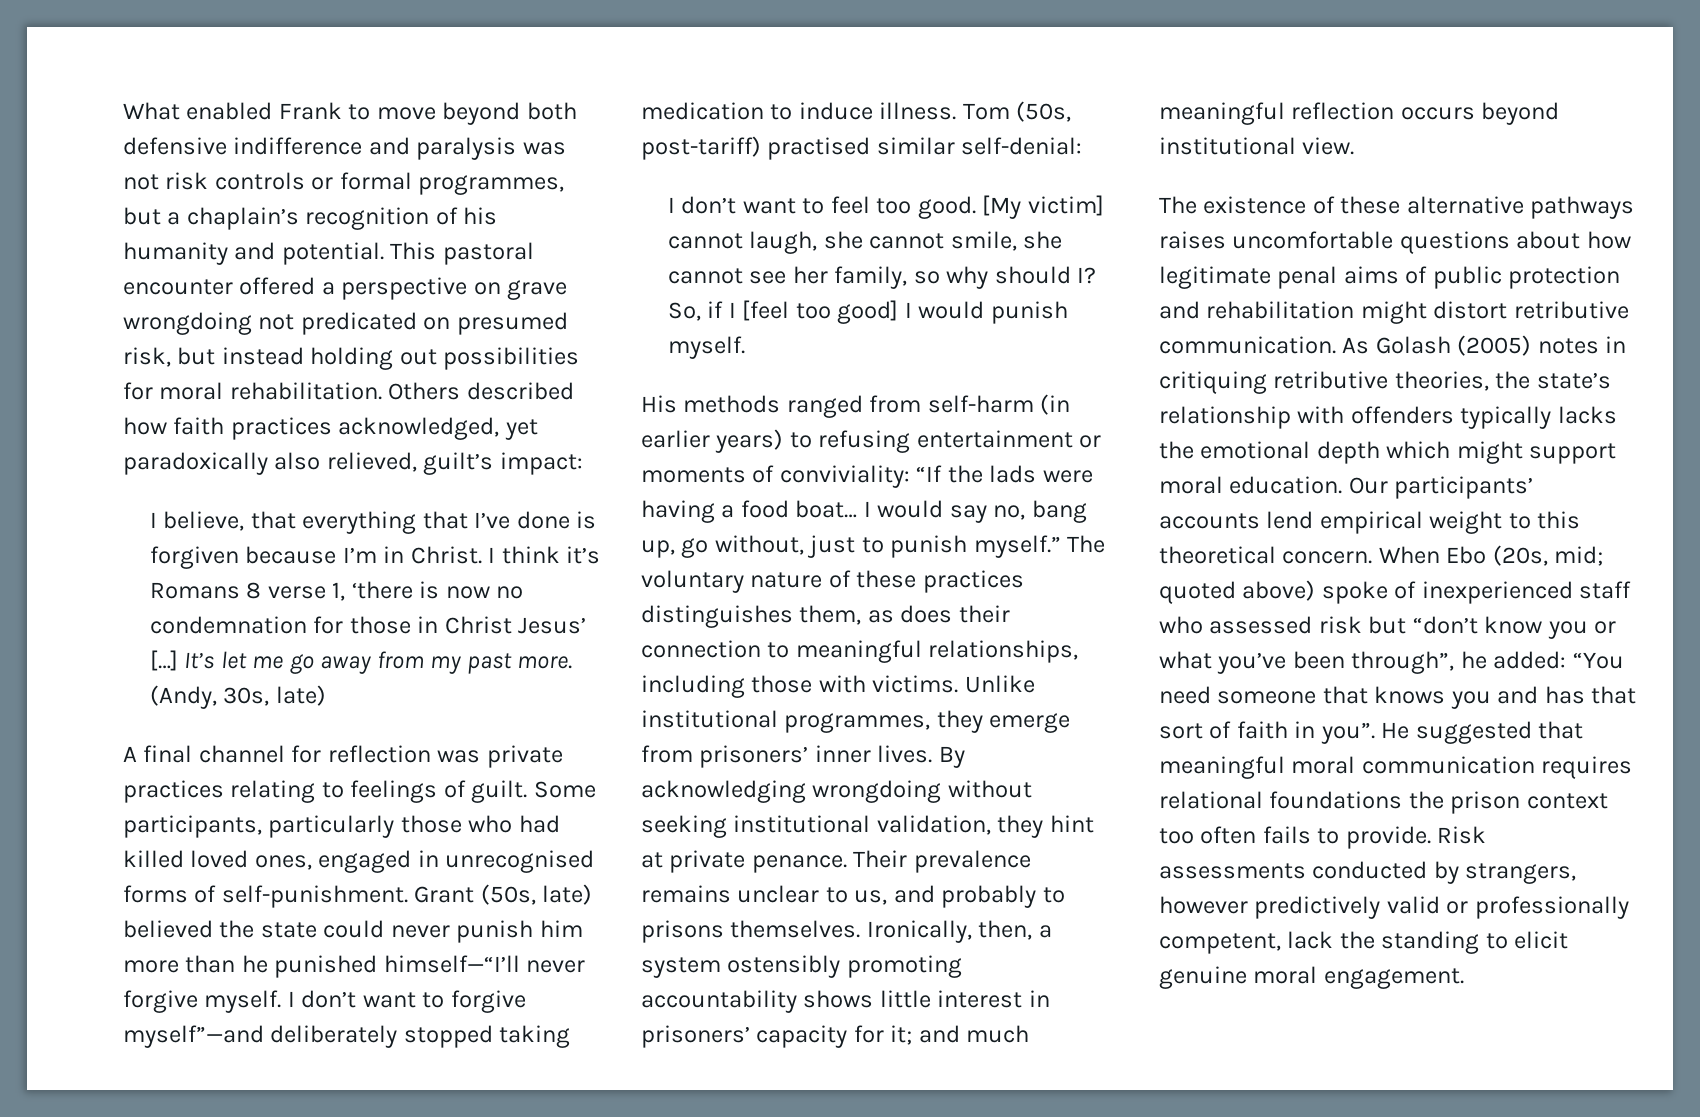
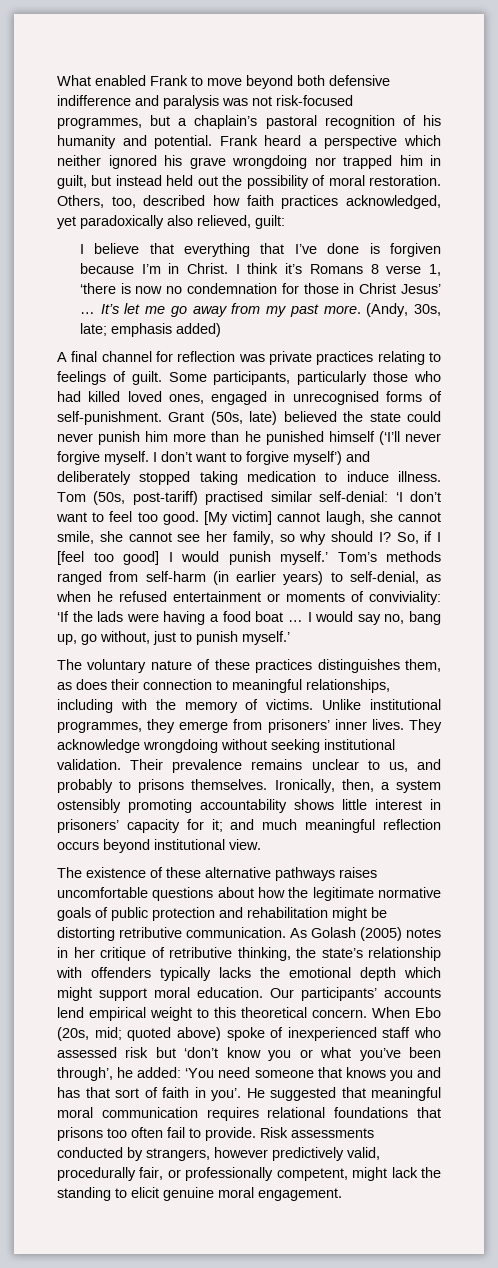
- What enabled Frank to move beyond both defensive indifference and paralysis was not risk controls or formal programmes, but a chaplain’s recognition of his humanity and potential.
+ What enabled Frank to move beyond both defensive indifference and paralysis was not risk-focused programmes, but a chaplain’s pastoral recognition of his humanity and potential.
- This pastoral encounter offered a perspective on grave wrongdoing not predicated on presumed risk, but instead holding out possibilities for moral rehabilitation. Others described how faith practices acknowledged, yet paradoxically also relieved, guilt’s impact:
- I believe, that everything that I’ve done is forgiven because I’m in Christ.
+ Frank heard a perspective which neither ignored his grave wrongdoing nor trapped him in guilt, but instead held out the possibility of moral restoration. Others, too, described how faith practices acknowledged, yet paradoxically also relieved, guilt:
+ I believe that everything that I’ve done is forgiven because I’m in Christ.
- I think it’s Romans 8 verse 1, ‘there is now no condemnation for those in Christ Jesus’ […]
+ I think it’s Romans 8 verse 1, ‘there is now no condemnation for those in Christ Jesus’ …
- (Andy, 30s, late)
+ (Andy, 30s, late; emphasis added)
- Grant (50s, late) believed the state could never punish him more than he punished himself—“I’ll never forgive myself.
+ Grant (50s, late) believed the state could never punish him more than he punished himself (‘I’ll never forgive myself.
- I don’t want to forgive myself”—and deliberately stopped taking medication to induce illness.
+ I don’t want to forgive myself’) and deliberately stopped taking medication to induce illness.
- Tom (50s, post-tariff) practised similar self-denial:
- I don’t want to feel too good.
+ Tom (50s, post-tariff) practised similar self-denial: ‘I don’t want to feel too good.
- So, if I [feel too good] I would punish myself.
- His methods ranged from self-harm (in earlier years) to refusing entertainment or moments of conviviality: “If the lads were having a food boat…
+ So, if I [feel too good] I would punish myself.’ Tom’s methods ranged from self-harm (in earlier years) to self-denial, as when he refused entertainment or moments of conviviality: ‘If the lads were having a food boat …
- I would say no, bang up, go without, just to punish myself.” The voluntary nature of these practices distinguishes them, as does their connection to meaningful relationships, including those with victims.
+ I would say no, bang up, go without, just to punish myself.’
+ The voluntary nature of these practices distinguishes them, as does their connection to meaningful relationships, including with the memory of victims.
- By acknowledging wrongdoing without seeking institutional validation, they hint at private penance.
+ They acknowledge wrongdoing without seeking institutional validation.
- The existence of these alternative pathways raises uncomfortable questions about how legitimate penal aims of public protection and rehabilitation might distort retributive communication.
+ The existence of these alternative pathways raises uncomfortable questions about how the legitimate normative goals of public protection and rehabilitation might be distorting retributive communication.
- As Golash (2005) notes in critiquing retributive theories, the state’s relationship with offenders typically lacks the emotional depth which might support moral education.
+ As Golash (2005) notes in her critique of retributive thinking, the state’s relationship with offenders typically lacks the emotional depth which might support moral education.
- When Ebo (20s, mid; quoted above) spoke of inexperienced staff who assessed risk but “don’t know you or what you’ve been through”, he added: “You need someone that knows you and has that sort of faith in you”.
+ When Ebo (20s, mid; quoted above) spoke of inexperienced staff who assessed risk but ‘don’t know you or what you’ve been through’, he added: ‘You need someone that knows you and has that sort of faith in you’.
- He suggested that meaningful moral communication requires relational foundations the prison context too often fails to provide.
+ He suggested that meaningful moral communication requires relational foundations that prisons too often fail to provide.
- Risk assessments conducted by strangers, however predictively valid or professionally competent, lack the standing to elicit genuine moral engagement.
+ Risk assessments conducted by strangers, however predictively valid, procedurally fair, or professionally competent, might lack the standing to elicit genuine moral engagement.

